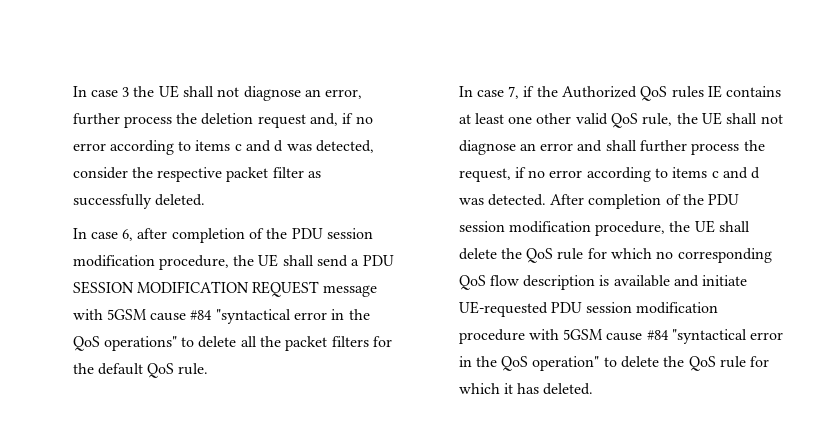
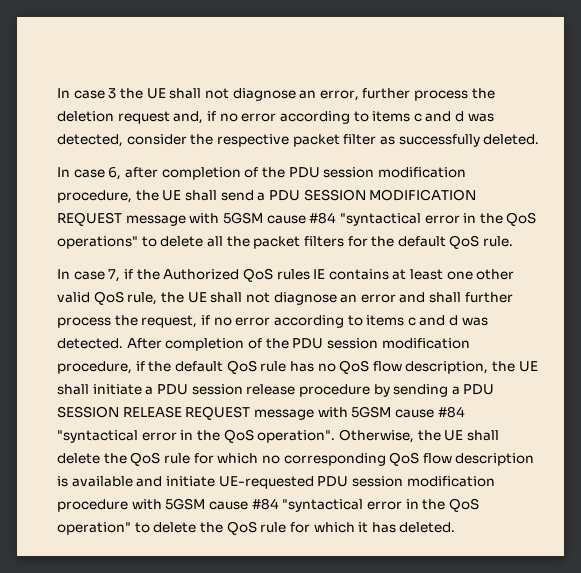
- After completion of the PDU session modification procedure, the UE shall delete the QoS rule for which no corresponding QoS flow description is available and initiate UE-requested PDU session modification procedure with 5GSM cause #84 "syntactical error in the QoS operation" to delete the QoS rule for which it has deleted.
+ After completion of the PDU session modification procedure, if the default QoS rule has no QoS flow description, the UE shall initiate a PDU session release procedure by sending a PDU SESSION RELEASE REQUEST message with 5GSM cause #84 "syntactical error in the QoS operation". Otherwise, the UE shall delete the QoS rule for which no corresponding QoS flow description is available and initiate UE-requested PDU session modification procedure with 5GSM cause #84 "syntactical error in the QoS operation" to delete the QoS rule for which it has deleted.

